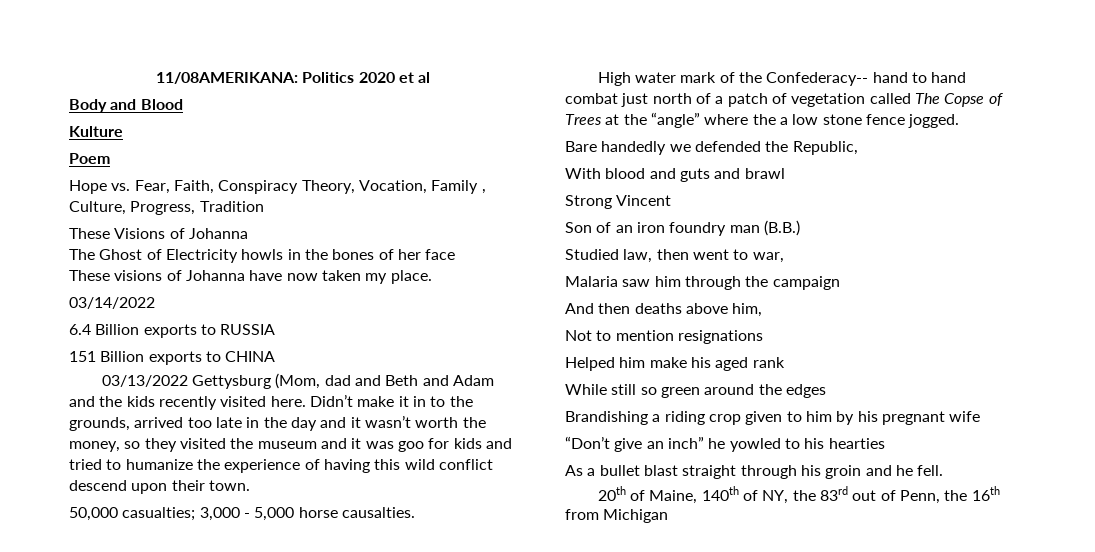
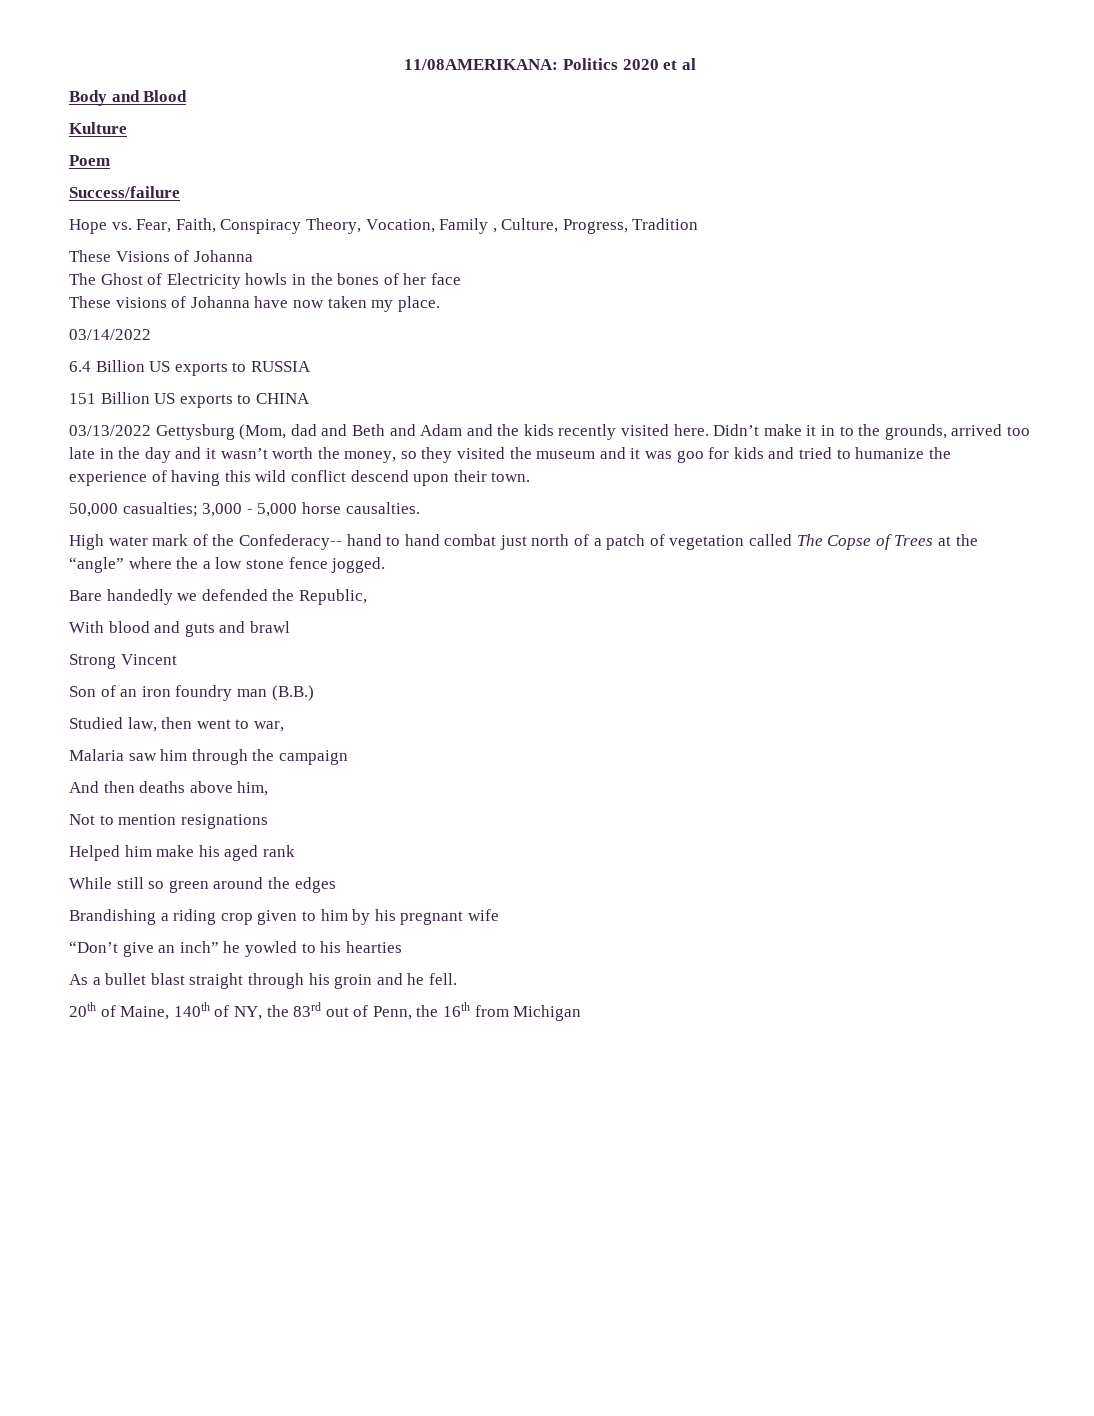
+ Success/failure
- 6.4 Billion exports to RUSSIA
+ 6.4 Billion US exports to RUSSIA
- 151 Billion exports to CHINA
+ 151 Billion US exports to CHINA

